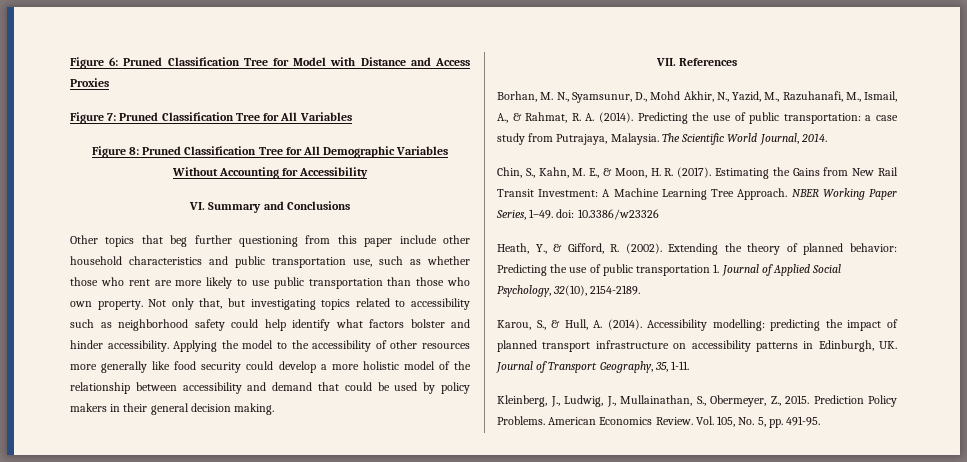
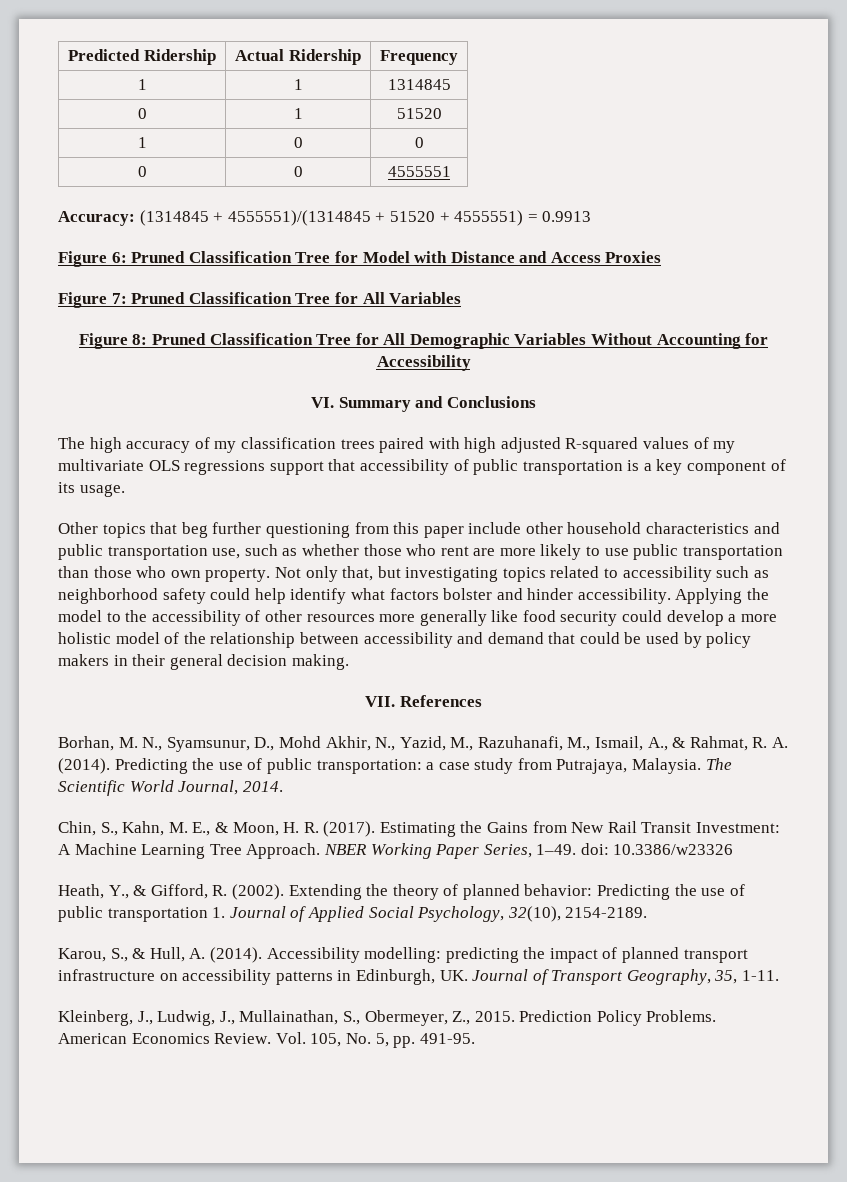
+ Predicted Ridership | Actual Ridership | Frequency
+ 1 | 1 | 1314845
+ 0 | 1 | 51520
+ 1 | 0 | 0
+ 0 | 0 | 4555551
+ Accuracy: (1314845 + 4555551)/(1314845 + 51520 + 4555551) = 0.9913
+ The high accuracy of my classification trees paired with high adjusted R-squared values of my multivariate OLS regressions support that accessibility of public transportation is a key component of its usage.

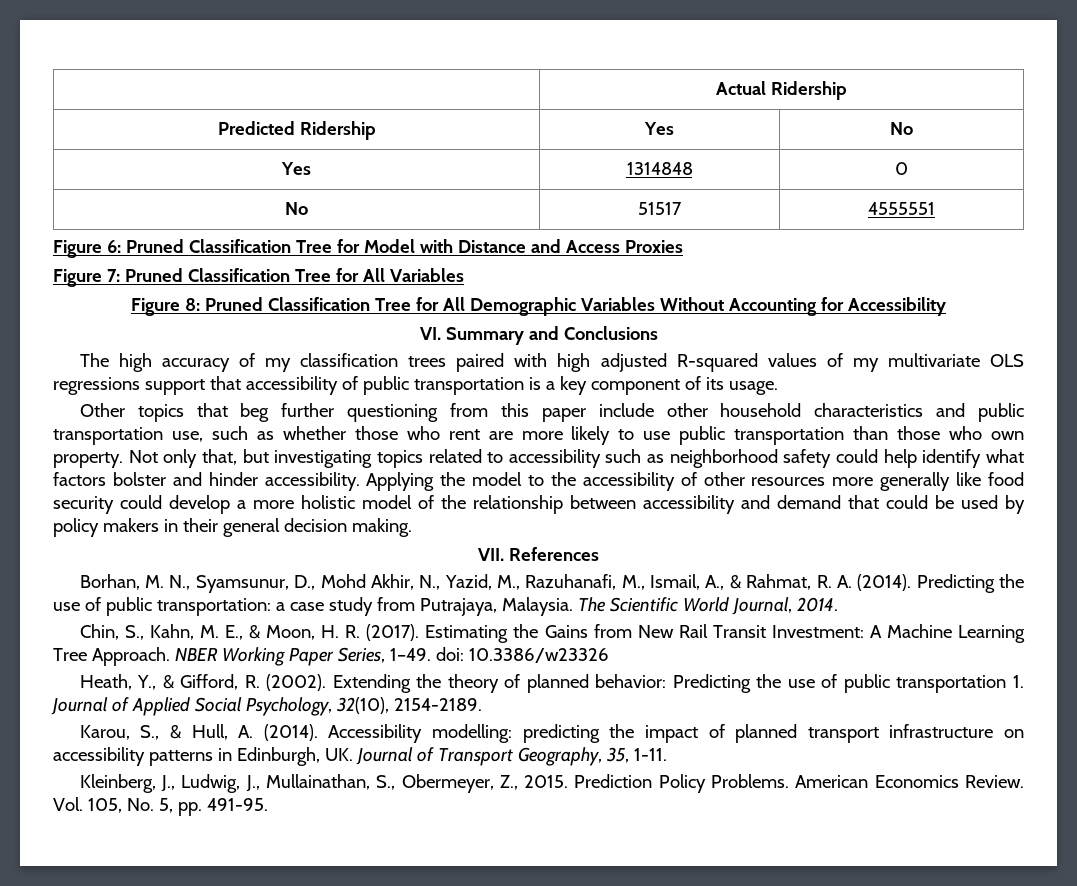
+ | Actual Ridership
- Predicted Ridership | Actual Ridership | Frequency
- 1 | 1 | 1314845
- 0 | 1 | 51520
- 1 | 0 | 0
+ Predicted Ridership | Yes | No
+ Yes | 1314848 | 0
- 0 | 0 | 4555551
+ No | 51517 | 4555551
- Accuracy: (1314845 + 4555551)/(1314845 + 51520 + 4555551) = 0.9913

